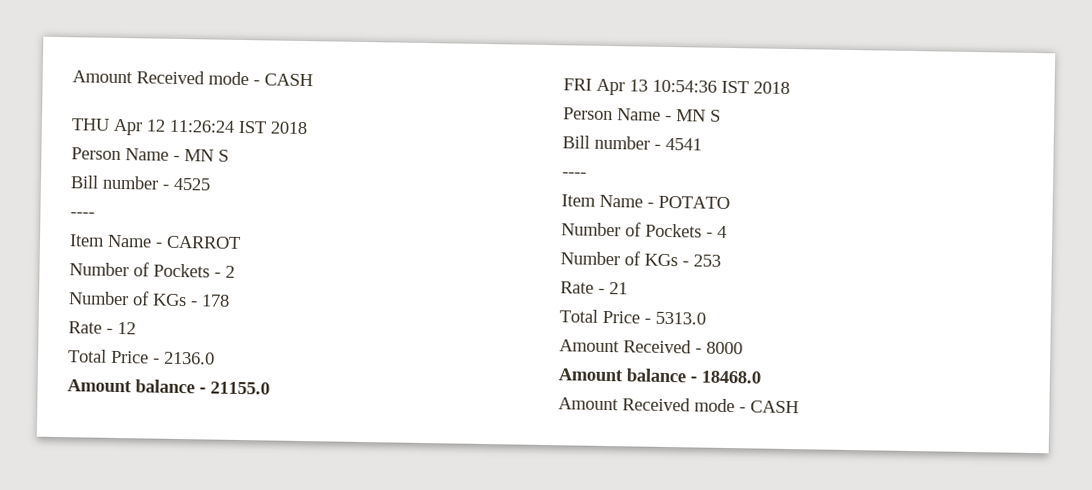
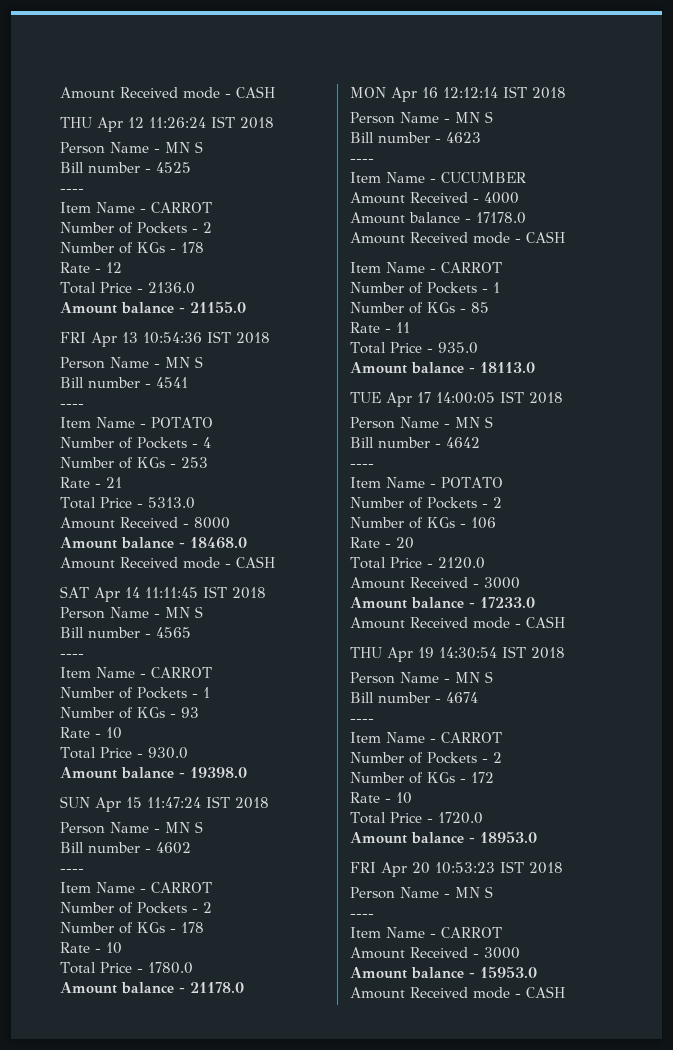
+ SAT Apr 14 11:11:45 IST 2018
+ Person Name - MN S
+ Bill number - 4565
+ ----
+ Item Name - CARROT
+ Number of Pockets - 1
+ Number of KGs - 93
+ Rate - 10
+ Total Price - 930.0
+ Amount balance - 19398.0
+ SUN Apr 15 11:47:24 IST 2018
+ Person Name - MN S
+ Bill number - 4602
+ ----
+ Item Name - CARROT
+ Number of Pockets - 2
+ Number of KGs - 178
+ Rate - 10
+ Total Price - 1780.0
+ Amount balance - 21178.0
+ MON Apr 16 12:12:14 IST 2018
+ Person Name - MN S
+ Bill number - 4623
+ ----
+ Item Name - CUCUMBER
+ Amount Received - 4000
+ Amount balance - 17178.0
+ Amount Received mode - CASH
+ Item Name - CARROT
+ Number of Pockets - 1
+ Number of KGs - 85
+ Rate - 11
+ Total Price - 935.0
+ Amount balance - 18113.0
+ TUE Apr 17 14:00:05 IST 2018
+ Person Name - MN S
+ Bill number - 4642
+ ----
+ Item Name - POTATO
+ Number of Pockets - 2
+ Number of KGs - 106
+ Rate - 20
+ Total Price - 2120.0
+ Amount Received - 3000
+ Amount balance - 17233.0
+ Amount Received mode - CASH
+ THU Apr 19 14:30:54 IST 2018
+ Person Name - MN S
+ Bill number - 4674
+ ----
+ Item Name - CARROT
+ Number of Pockets - 2
+ Number of KGs - 172
+ Rate - 10
+ Total Price - 1720.0
+ Amount balance - 18953.0
+ FRI Apr 20 10:53:23 IST 2018
+ Person Name - MN S
+ ----
+ Item Name - CARROT
+ Amount Received - 3000
+ Amount balance - 15953.0
+ Amount Received mode - CASH

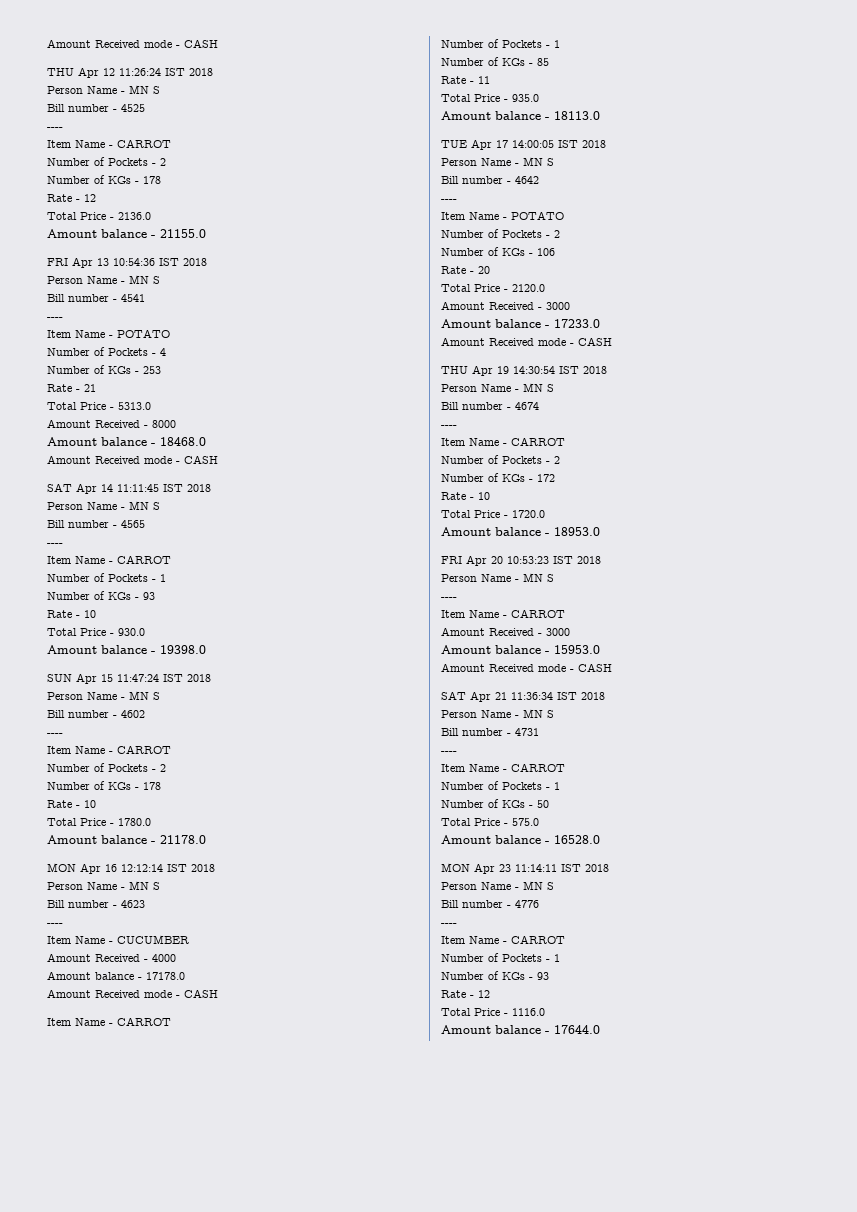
+ SAT Apr 21 11:36:34 IST 2018
+ Person Name - MN S
+ Bill number - 4731
+ ----
+ Item Name - CARROT
+ Number of Pockets - 1
+ Number of KGs - 50
+ Total Price - 575.0
+ Amount balance - 16528.0
+ MON Apr 23 11:14:11 IST 2018
+ Person Name - MN S
+ Bill number - 4776
+ ----
+ Item Name - CARROT
+ Number of Pockets - 1
+ Number of KGs - 93
+ Rate - 12
+ Total Price - 1116.0
+ Amount balance - 17644.0

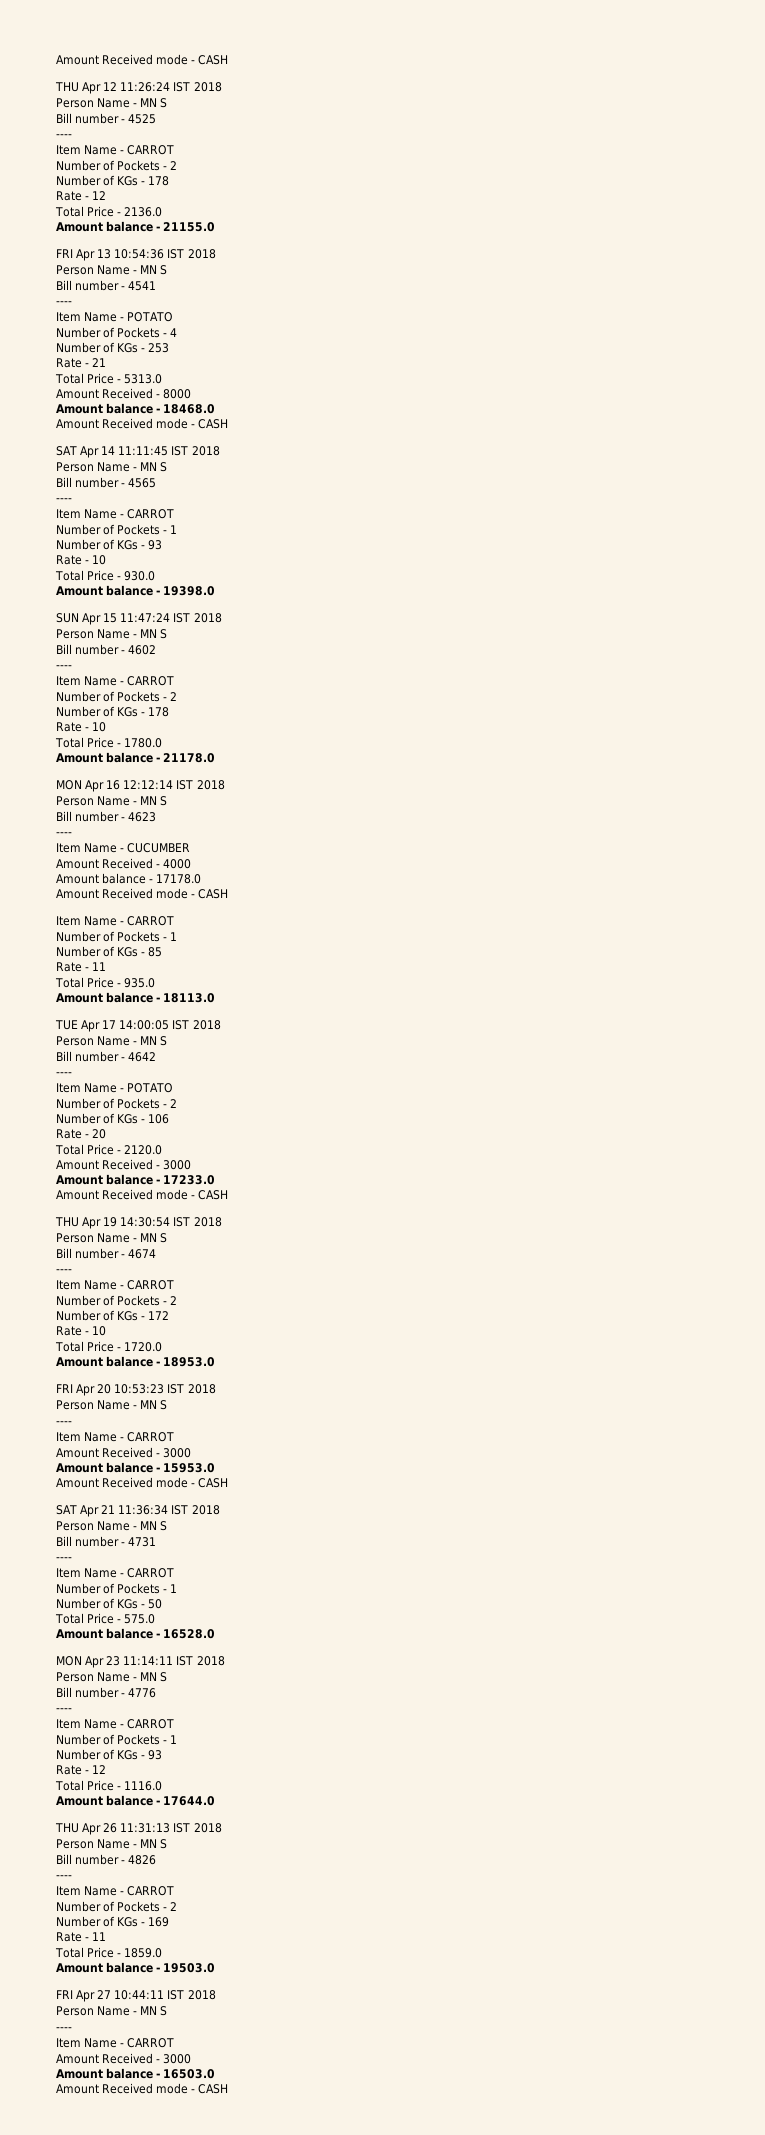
+ THU Apr 26 11:31:13 IST 2018
+ Person Name - MN S
+ Bill number - 4826
+ ----
+ Item Name - CARROT
+ Number of Pockets - 2
+ Number of KGs - 169
+ Rate - 11
+ Total Price - 1859.0
+ Amount balance - 19503.0
+ FRI Apr 27 10:44:11 IST 2018
+ Person Name - MN S
+ ----
+ Item Name - CARROT
+ Amount Received - 3000
+ Amount balance - 16503.0
+ Amount Received mode - CASH

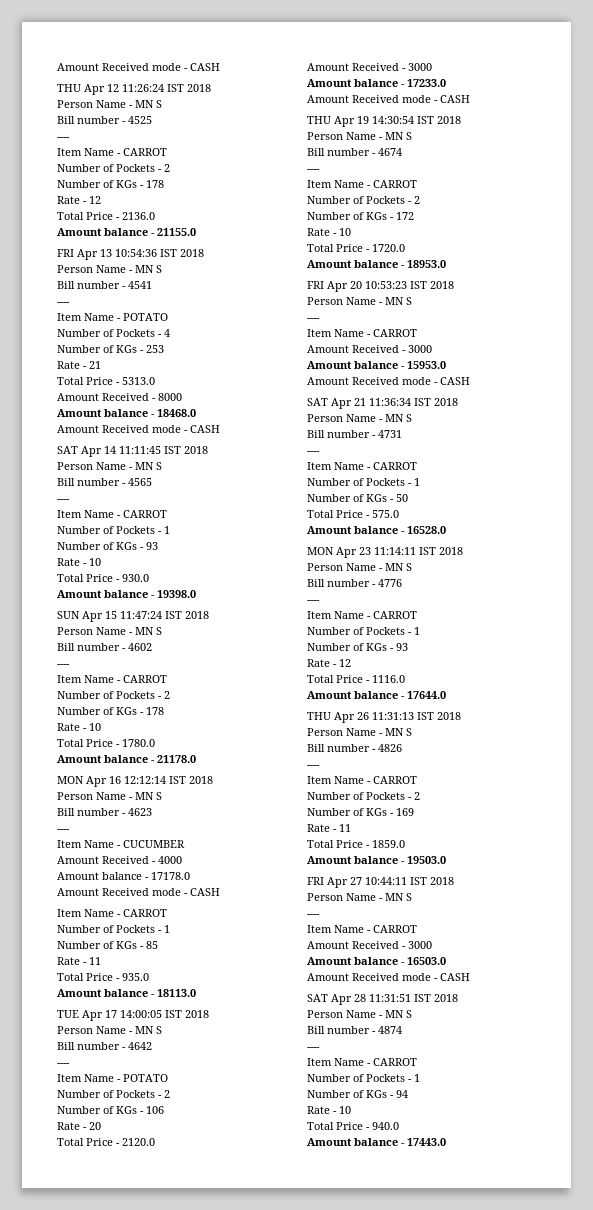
+ SAT Apr 28 11:31:51 IST 2018
+ Person Name - MN S
+ Bill number - 4874
+ ----
+ Item Name - CARROT
+ Number of Pockets - 1
+ Number of KGs - 94
+ Rate - 10
+ Total Price - 940.0
+ Amount balance - 17443.0

